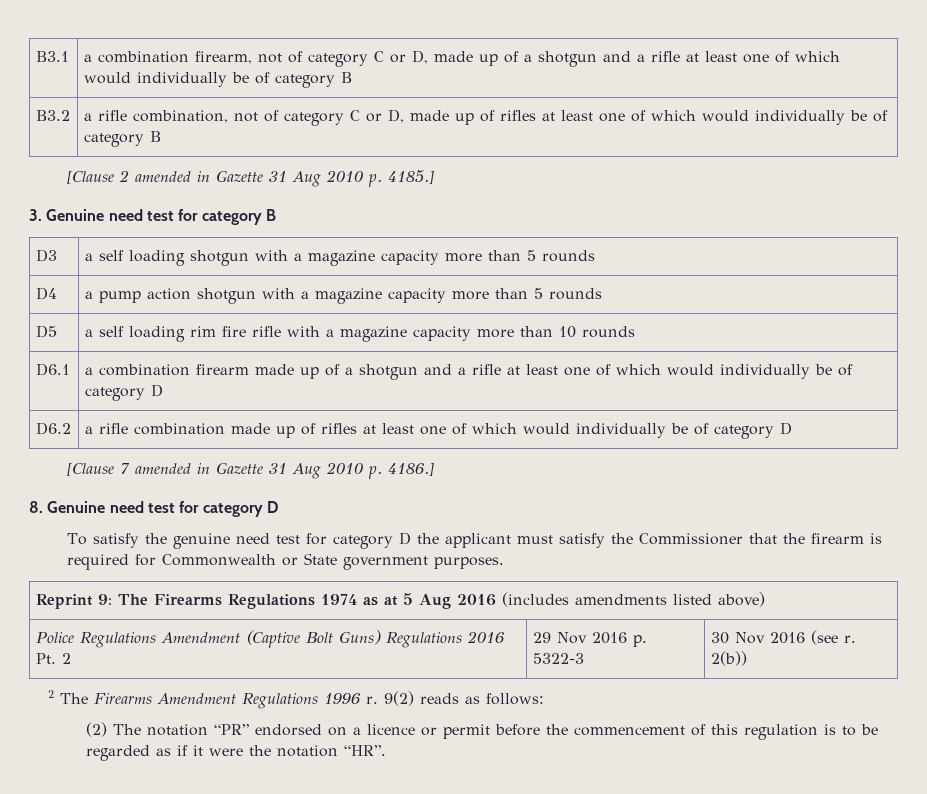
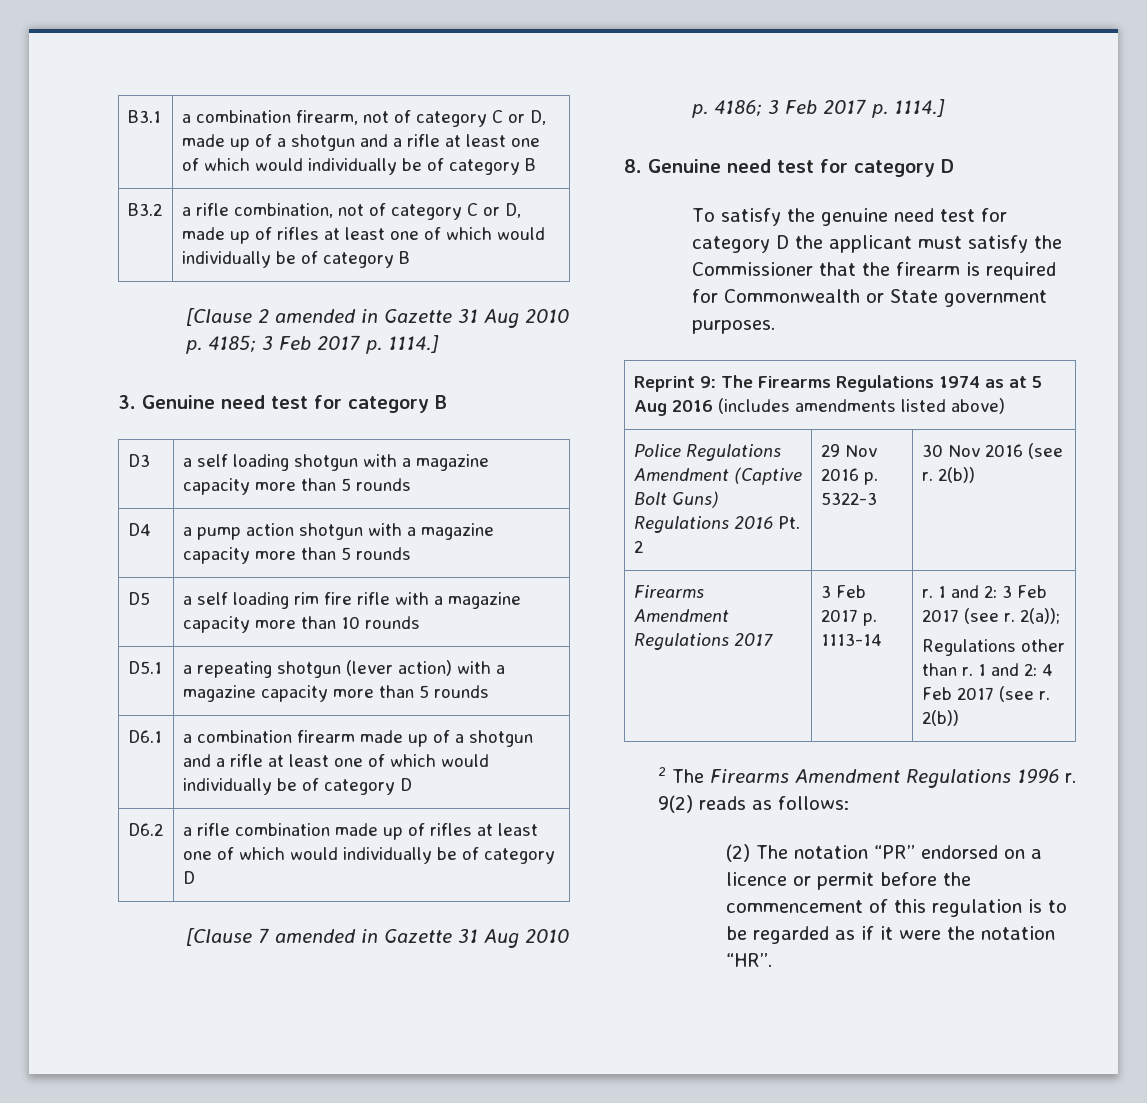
- [Clause 2 amended in Gazette 31 Aug 2010 p. 4185.]
+ [Clause 2 amended in Gazette 31 Aug 2010 p. 4185; 3 Feb 2017 p. 1114.]
+ D5.1 | a repeating shotgun (lever action) with a magazine capacity more than 5 rounds
- [Clause 7 amended in Gazette 31 Aug 2010 p. 4186.]
+ [Clause 7 amended in Gazette 31 Aug 2010 p. 4186; 3 Feb 2017 p. 1114.]
+ Firearms Amendment Regulations 2017 | 3 Feb 2017 p. 1113-14 | r. 1 and 2: 3 Feb 2017 (see r. 2(a));
+ Regulations other than r. 1 and 2: 4 Feb 2017 (see r. 2(b))

